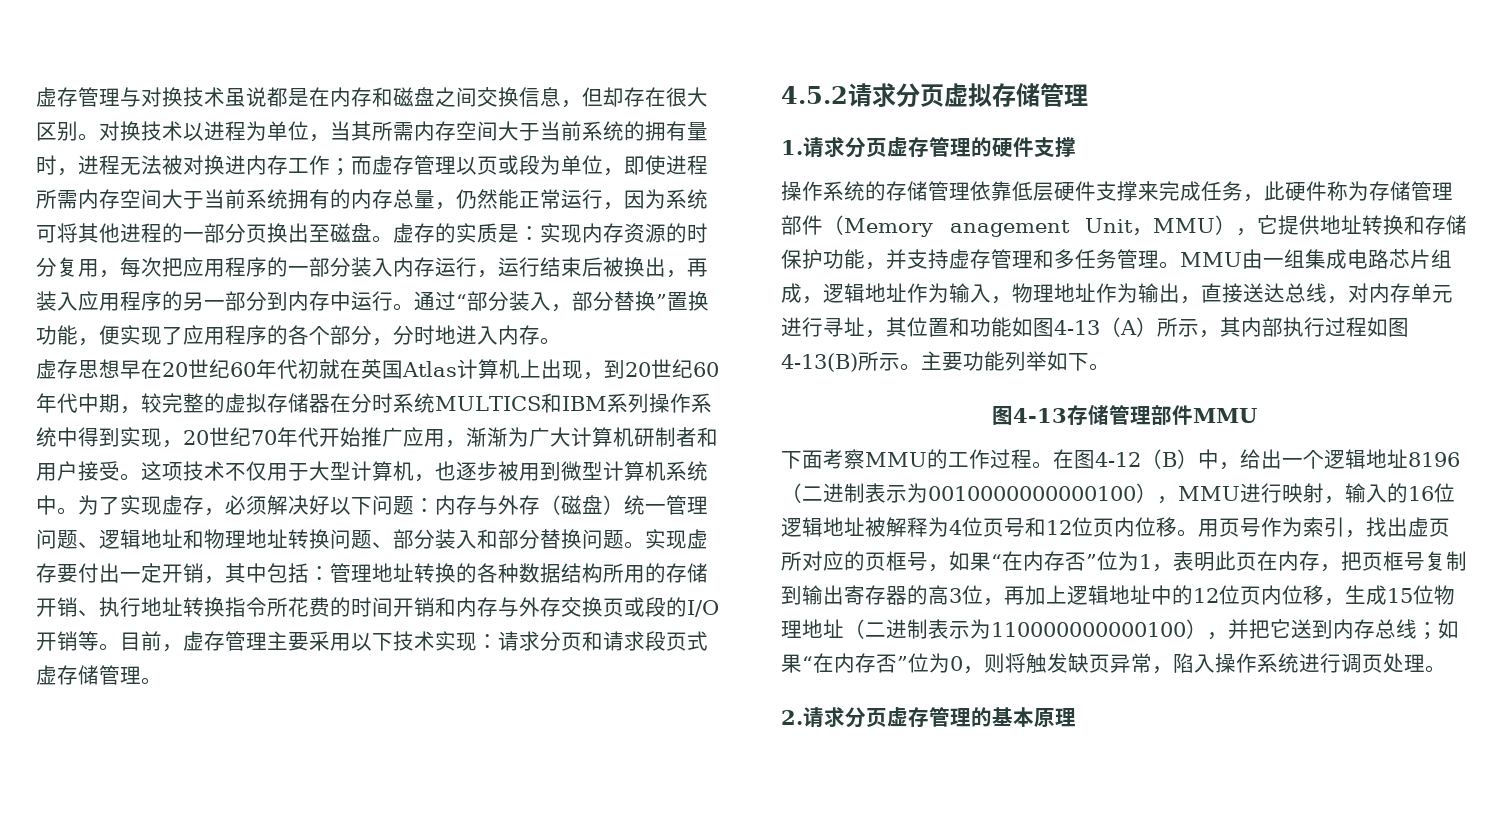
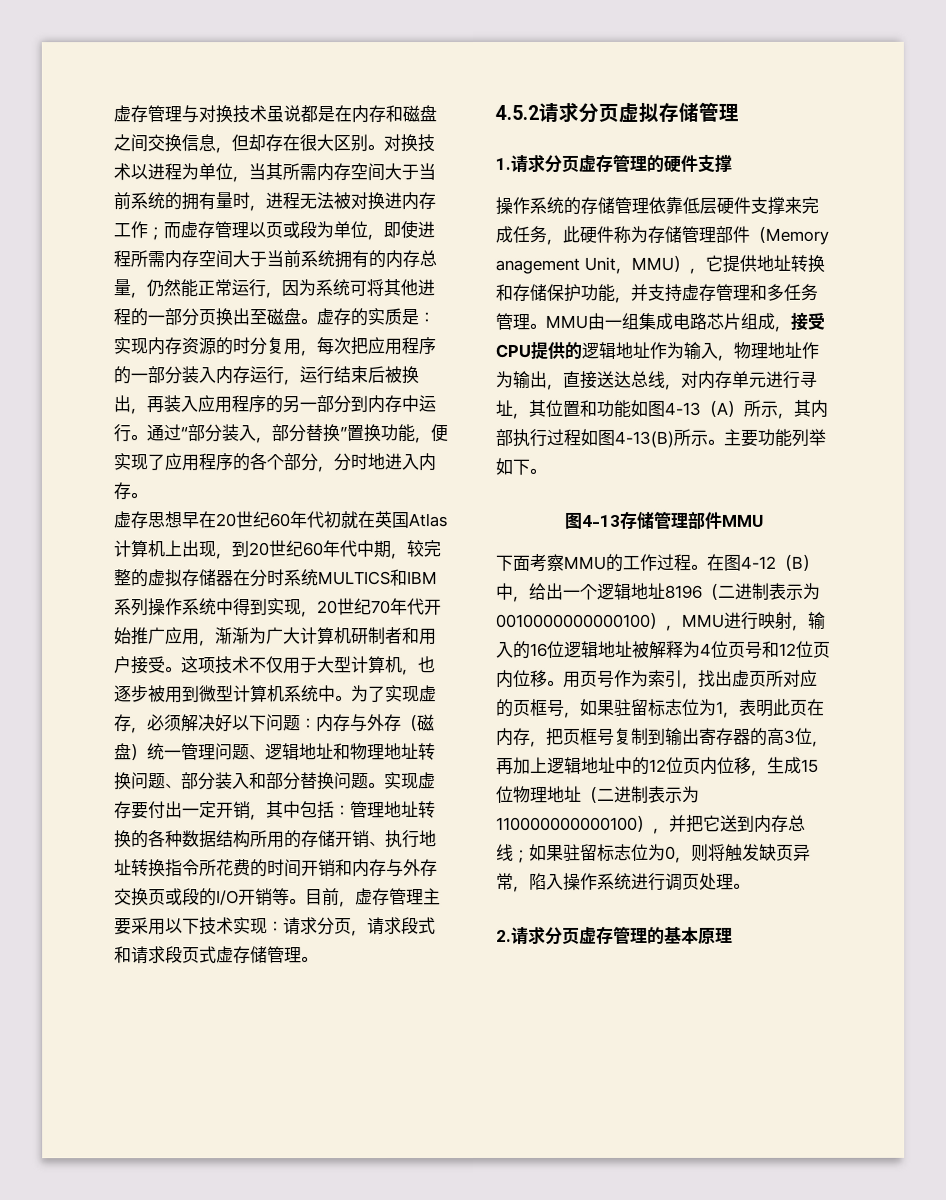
- 目前，虚存管理主要采用以下技术实现：请求分页和请求段页式虚存储管理。
+ 目前，虚存管理主要采用以下技术实现：请求分页，请求段式和请求段页式虚存储管理。
- MMU由一组集成电路芯片组成，逻辑地址作为输入，物理地址作为输出，直接送达总线，对内存单元进行寻址，其位置和功能如图4-13（A）所示，其内部执行过程如图4-13(B)所示。
+ MMU由一组集成电路芯片组成，接受CPU提供的逻辑地址作为输入，物理地址作为输出，直接送达总线，对内存单元进行寻址，其位置和功能如图4-13（A）所示，其内部执行过程如图4-13(B)所示。
- 用页号作为索引，找出虚页所对应的页框号，如果“在内存否”位为1，表明此页在内存，把页框号复制到输出寄存器的高3位，再加上逻辑地址中的12位页内位移，生成15位物理地址（二进制表示为110000000000100），并把它送到内存总线；
+ 用页号作为索引，找出虚页所对应的页框号，如果驻留标志位为1，表明此页在内存，把页框号复制到输出寄存器的高3位，再加上逻辑地址中的12位页内位移，生成15位物理地址（二进制表示为110000000000100），并把它送到内存总线；
- 如果“在内存否”位为0，则将触发缺页异常，陷入操作系统进行调页处理。
+ 如果驻留标志位为0，则将触发缺页异常，陷入操作系统进行调页处理。

